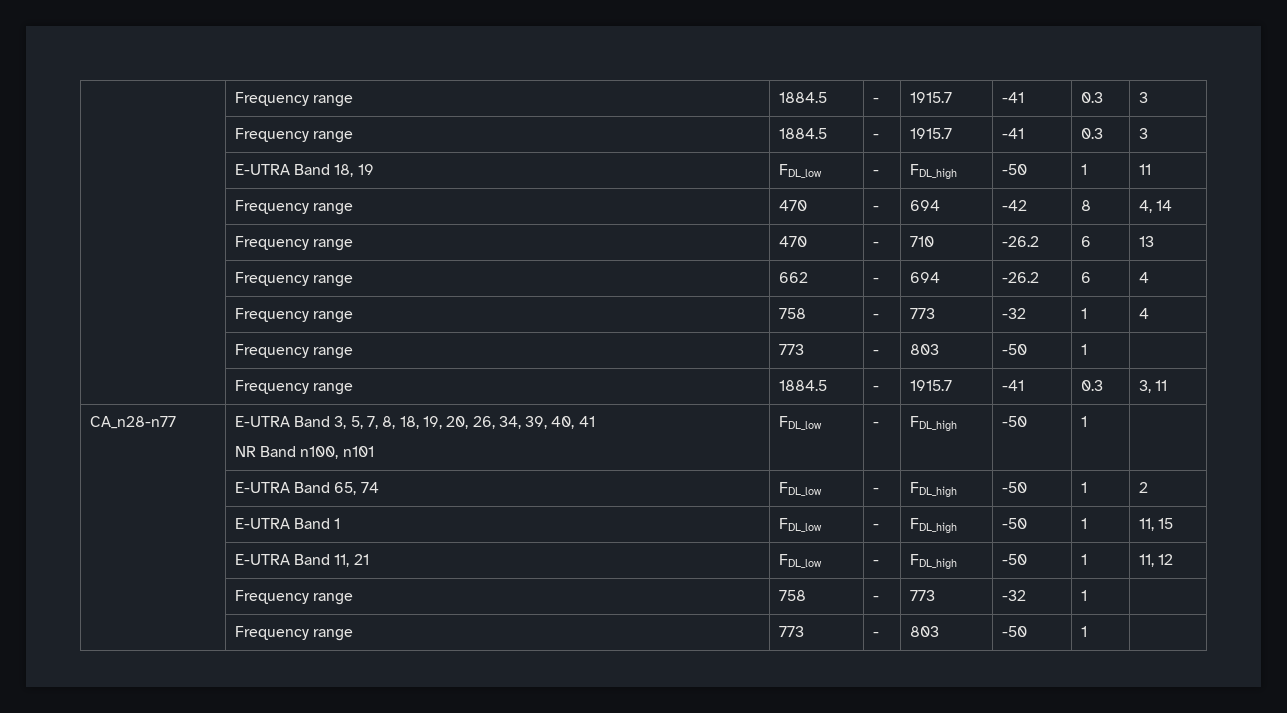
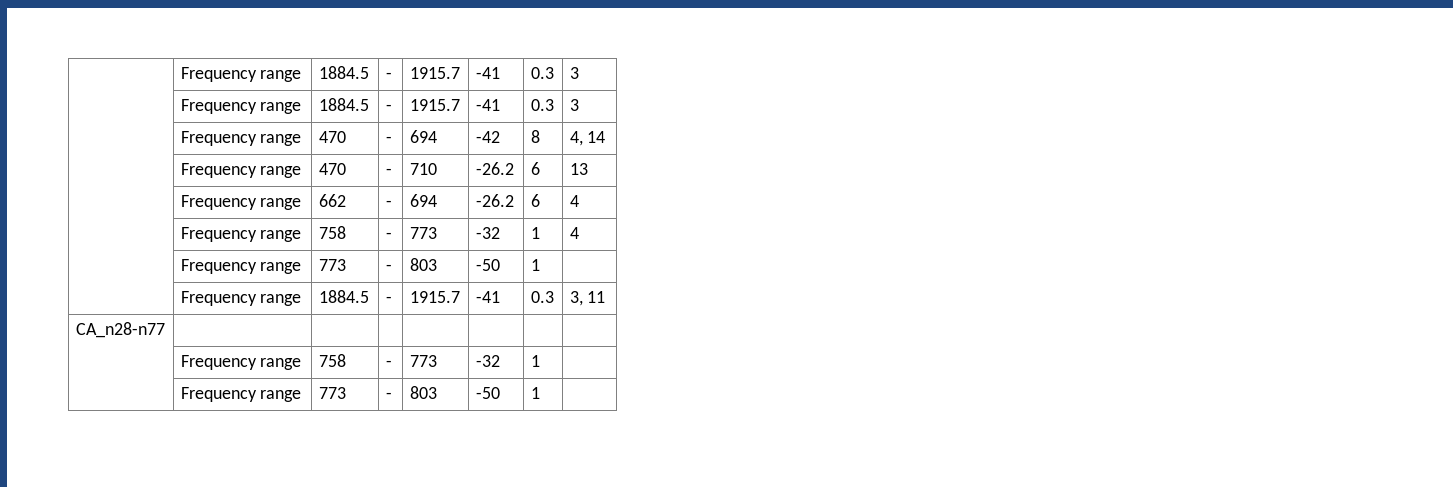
- | E-UTRA Band 18, 19 | FDL_low | - | FDL_high | -50 | 1 | 11
- CA_n28-n77 | E-UTRA Band 3, 5, 7, 8, 18, 19, 20, 26, 34, 39, 40, 41
- NR Band n100, n101 | FDL_low | - | FDL_high | -50 | 1 |
- | E-UTRA Band 65, 74 | FDL_low | - | FDL_high | -50 | 1 | 2
- | E-UTRA Band 1 | FDL_low | - | FDL_high | -50 | 1 | 11, 15
- | E-UTRA Band 11, 21 | FDL_low | - | FDL_high | -50 | 1 | 11, 12
+ CA_n28-n77 | | | | | | |

